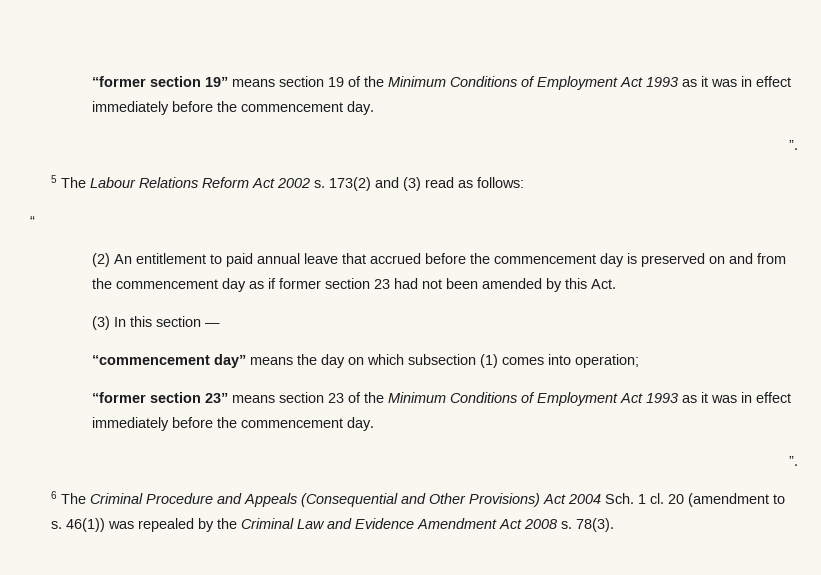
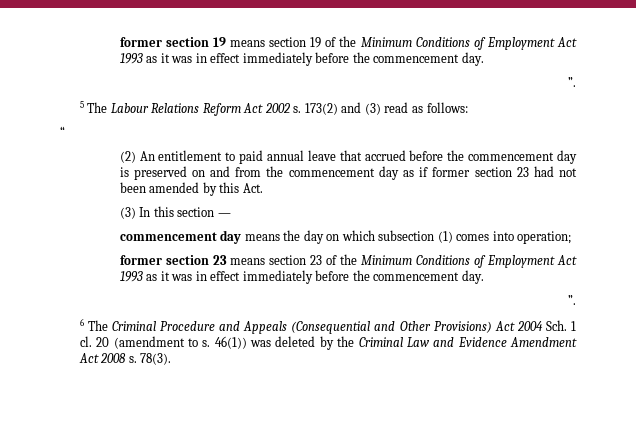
- “former section 19” means section 19 of the Minimum Conditions of Employment Act 1993 as it was in effect immediately before the commencement day.
+ former section 19 means section 19 of the Minimum Conditions of Employment Act 1993 as it was in effect immediately before the commencement day.
- “commencement day” means the day on which subsection (1) comes into operation;
+ commencement day means the day on which subsection (1) comes into operation;
- “former section 23” means section 23 of the Minimum Conditions of Employment Act 1993 as it was in effect immediately before the commencement day.
+ former section 23 means section 23 of the Minimum Conditions of Employment Act 1993 as it was in effect immediately before the commencement day.
- 46(1)) was repealed by the Criminal Law and Evidence Amendment Act 2008 s.
+ 46(1)) was deleted by the Criminal Law and Evidence Amendment Act 2008 s.

